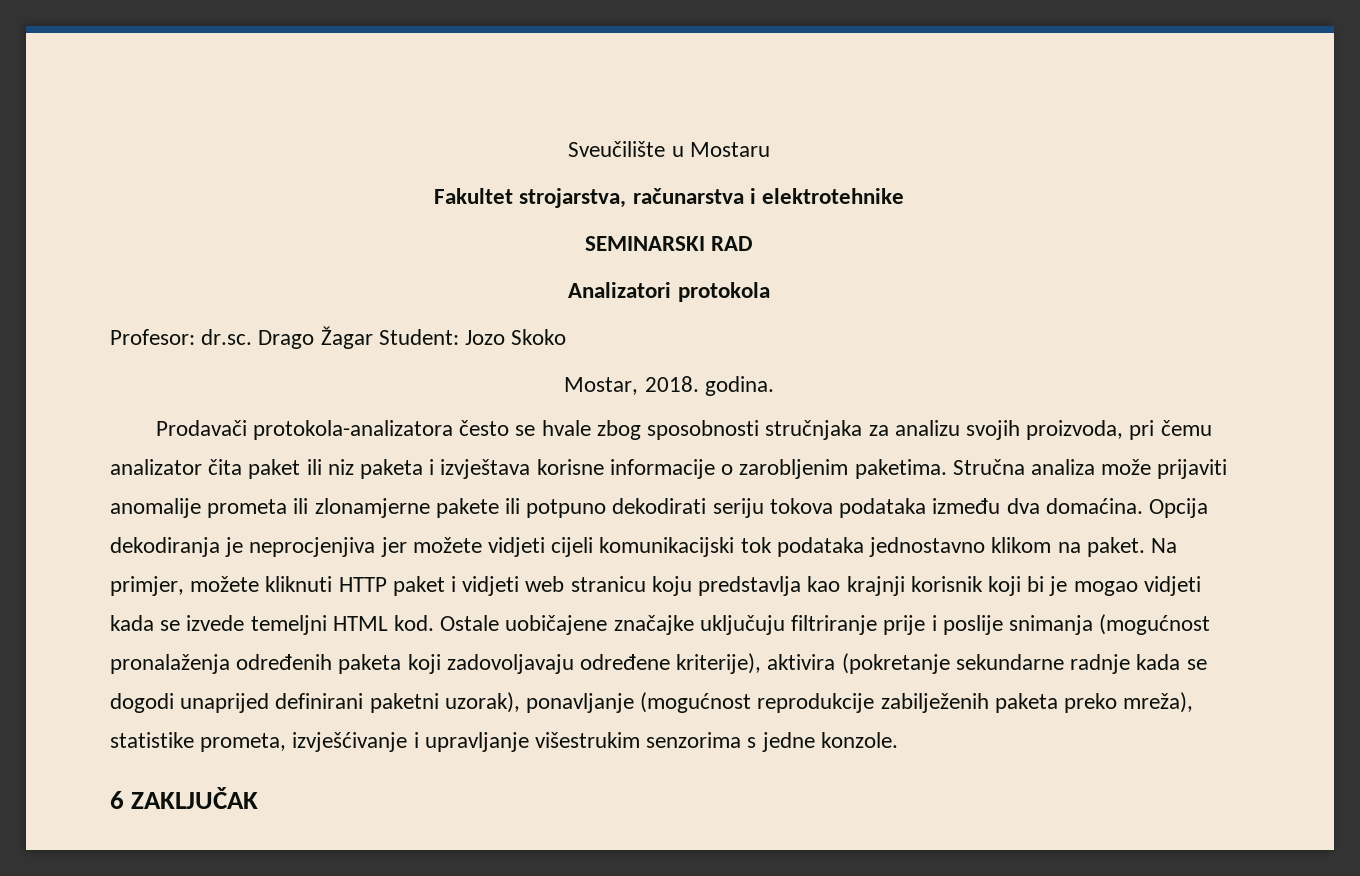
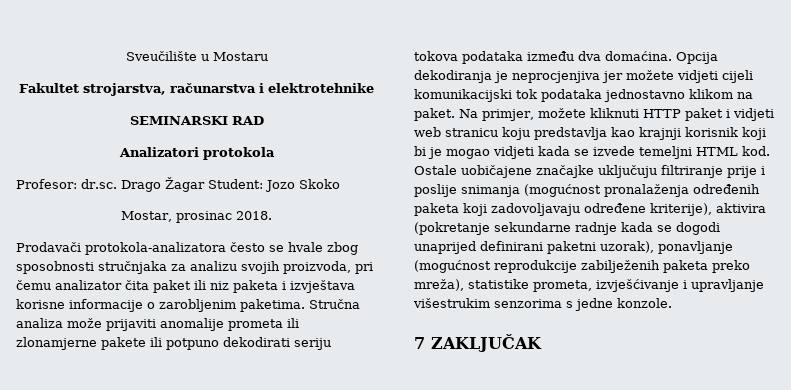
- Mostar, 2018. godina.
+ Mostar, prosinac 2018.
- 6 ZAKLJUČAK
+ 7 ZAKLJUČAK

